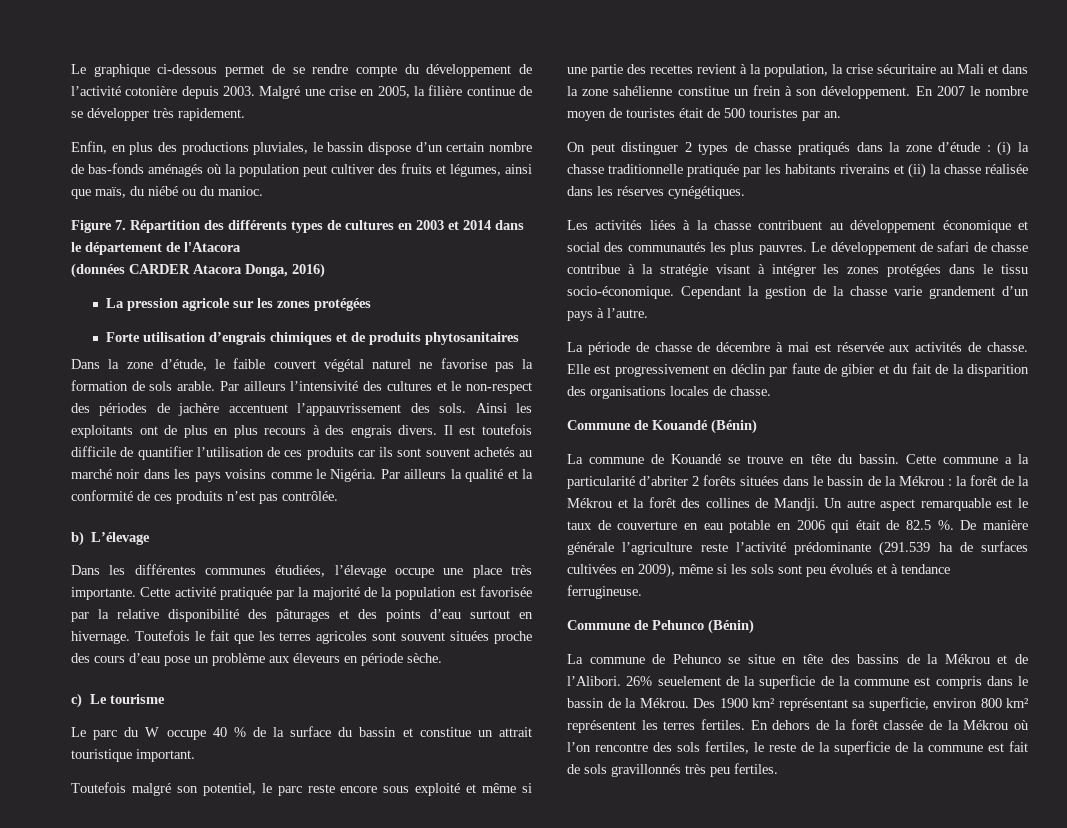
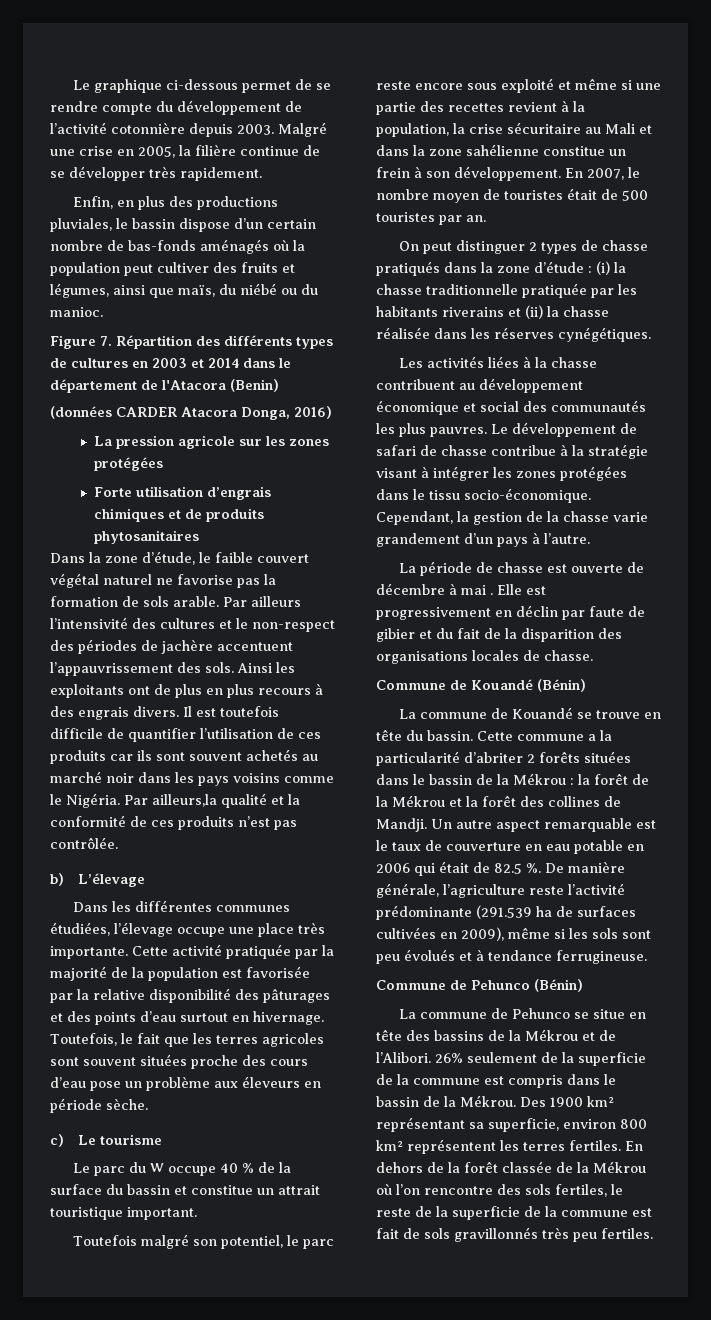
- Le graphique ci-dessous permet de se rendre compte du développement de l’activité cotonière depuis 2003.
+ Le graphique ci-dessous permet de se rendre compte du développement de l’activité cotonnière depuis 2003.
- Figure 7. Répartition des différents types de cultures en 2003 et 2014 dans le département de l'Atacora
+ Figure 7. Répartition des différents types de cultures en 2003 et 2014 dans le département de l'Atacora (Benin)
- Par ailleurs la qualité et la conformité de ces produits n’est pas contrôlée.
+ Par ailleurs,la qualité et la conformité de ces produits n’est pas contrôlée.
- Toutefois le fait que les terres agricoles sont souvent situées proche des cours d’eau pose un problème aux éleveurs en période sèche.
+ Toutefois, le fait que les terres agricoles sont souvent situées proche des cours d’eau pose un problème aux éleveurs en période sèche.
- En 2007 le nombre moyen de touristes était de 500 touristes par an.
+ En 2007, le nombre moyen de touristes était de 500 touristes par an.
- Cependant la gestion de la chasse varie grandement d’un pays à l’autre.
+ Cependant, la gestion de la chasse varie grandement d’un pays à l’autre.
- La période de chasse de décembre à mai est réservée aux activités de chasse.
+ La période de chasse est ouverte de décembre à mai .
- De manière générale l’agriculture reste l’activité prédominante (291.539 ha de surfaces cultivées en 2009), même si les sols sont peu évolués et à tendance ferrugineuse.
+ De manière générale, l’agriculture reste l’activité prédominante (291.539 ha de surfaces cultivées en 2009), même si les sols sont peu évolués et à tendance ferrugineuse.
- 26% seuelement de la superficie de la commune est compris dans le bassin de la Mékrou.
+ 26% seulement de la superficie de la commune est compris dans le bassin de la Mékrou.

